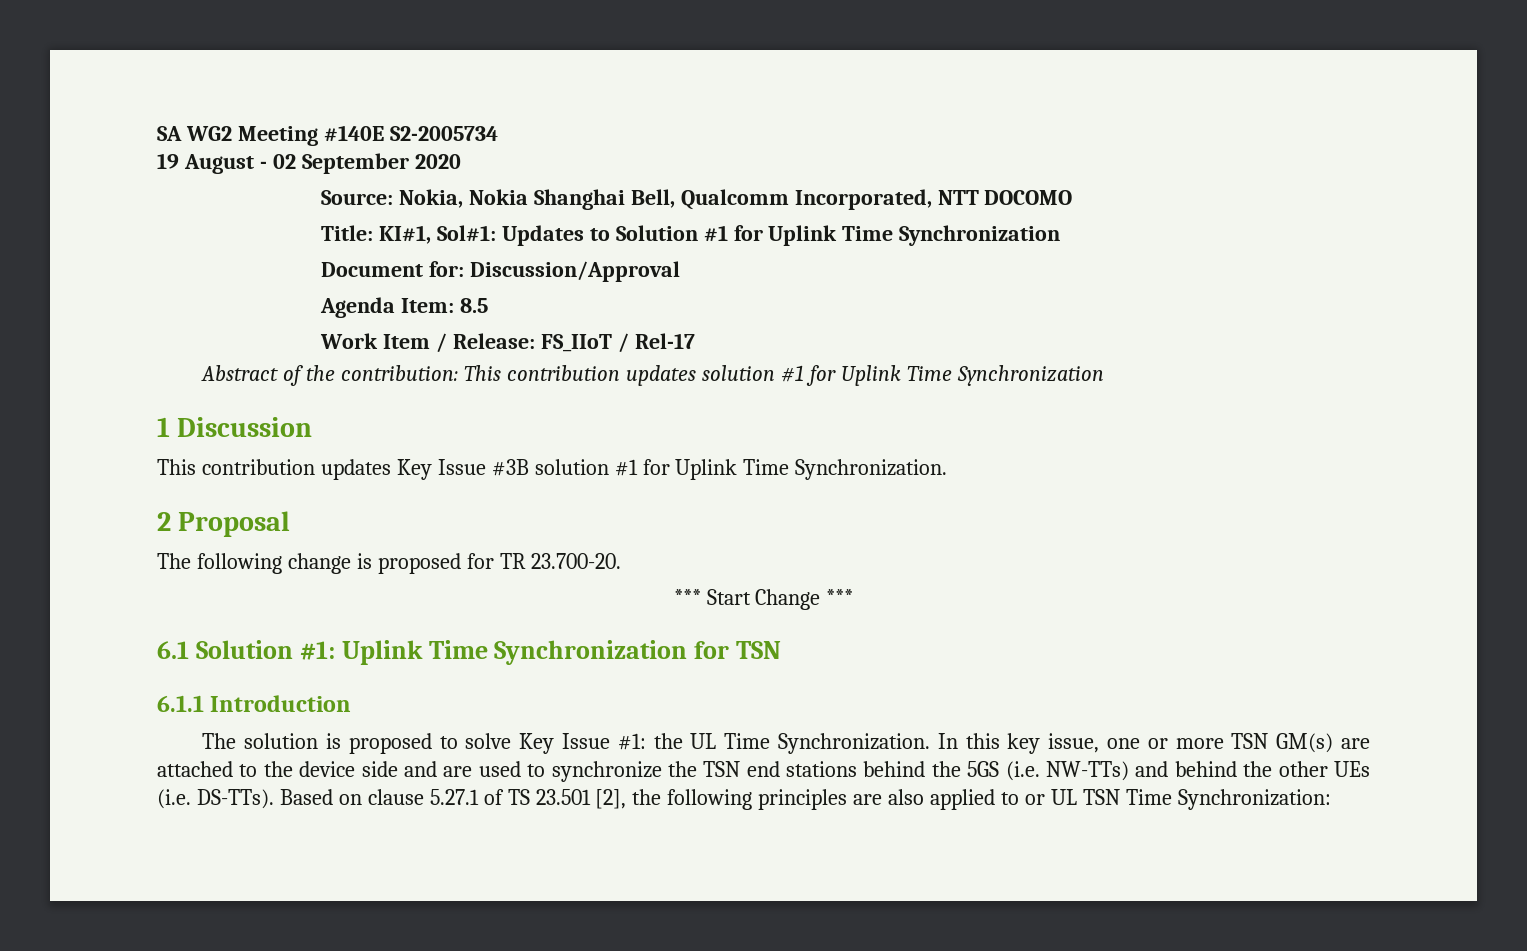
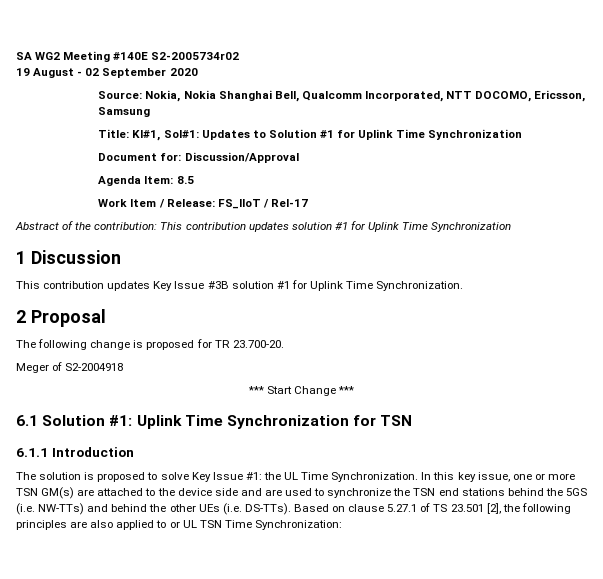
- SA WG2 Meeting #140E S2-2005734
+ SA WG2 Meeting #140E S2-2005734r02
- Source: Nokia, Nokia Shanghai Bell, Qualcomm Incorporated, NTT DOCOMO
+ Source: Nokia, Nokia Shanghai Bell, Qualcomm Incorporated, NTT DOCOMO, Ericsson, Samsung
+ Meger of S2-2004918

